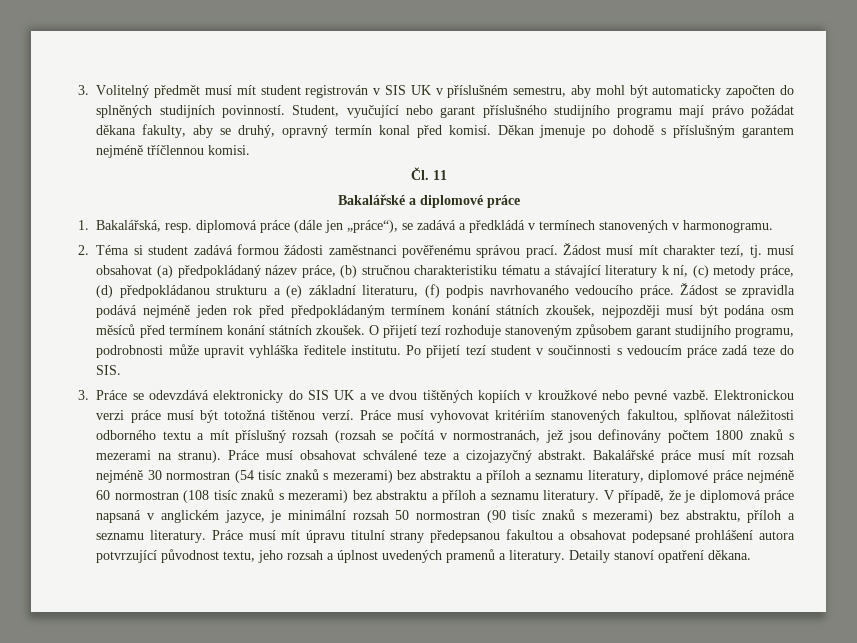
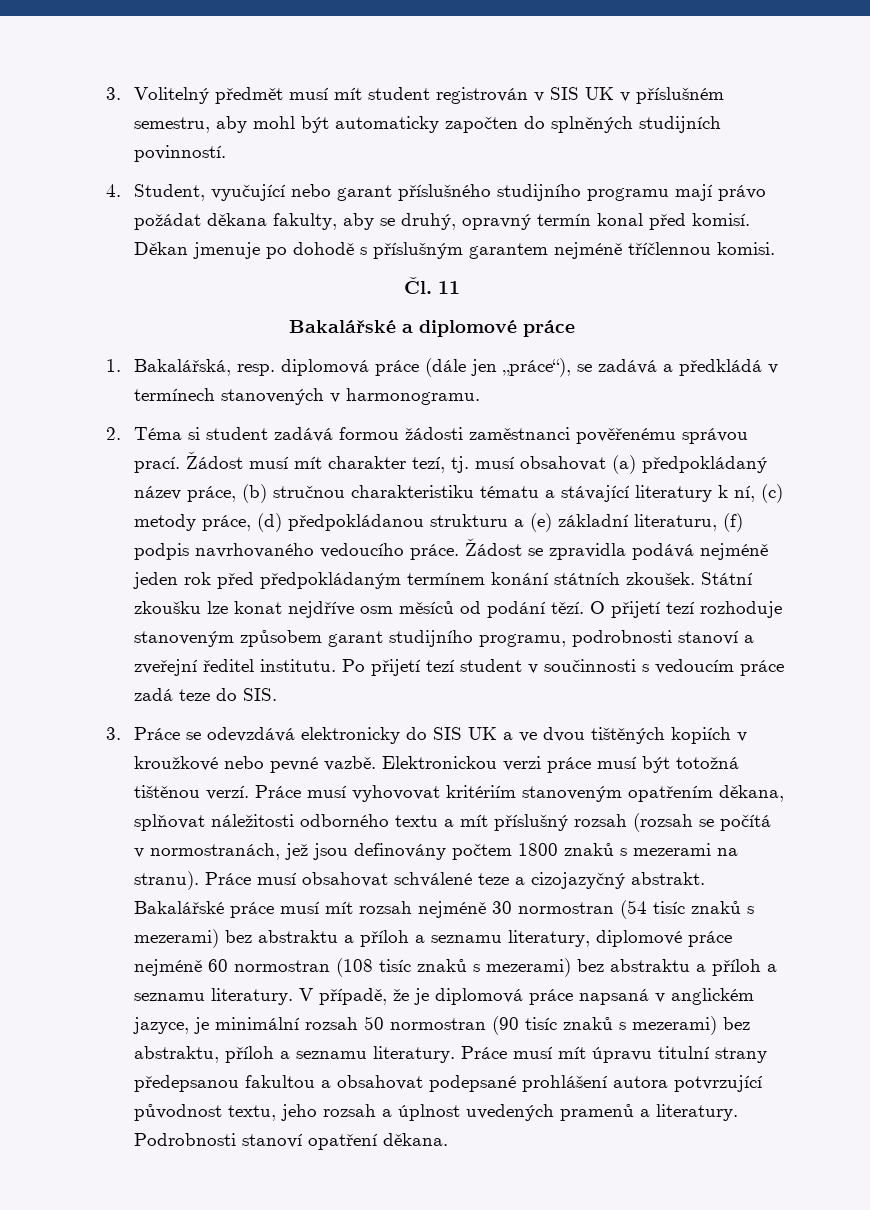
- 3. Volitelný předmět musí mít student registrován v SIS UK v příslušném semestru, aby mohl být automaticky započten do splněných studijních povinností. Student, vyučující nebo garant příslušného studijního programu mají právo požádat děkana fakulty, aby se druhý, opravný termín konal před komisí.
+ 3. Volitelný předmět musí mít student registrován v SIS UK v příslušném semestru, aby mohl být automaticky započten do splněných studijních povinností.
+ 4. Student, vyučující nebo garant příslušného studijního programu mají právo požádat děkana fakulty, aby se druhý, opravný termín konal před komisí.
- Žádost se zpravidla podává nejméně jeden rok před předpokládaným termínem konání státních zkoušek, nejpozději musí být podána osm měsíců před termínem konání státních zkoušek.
+ Žádost se zpravidla podává nejméně jeden rok před předpokládaným termínem konání státních zkoušek. Státní zkoušku lze konat nejdříve osm měsíců od podání tězí.
- O přijetí tezí rozhoduje stanoveným způsobem garant studijního programu, podrobnosti může upravit vyhláška ředitele institutu.
+ O přijetí tezí rozhoduje stanoveným způsobem garant studijního programu, podrobnosti stanoví a zveřejní ředitel institutu.
- Práce musí vyhovovat kritériím stanovených fakultou, splňovat náležitosti odborného textu a mít příslušný rozsah (rozsah se počítá v normostranách, jež jsou definovány počtem 1800 znaků s mezerami na stranu).
+ Práce musí vyhovovat kritériím stanoveným opatřením děkana, splňovat náležitosti odborného textu a mít příslušný rozsah (rozsah se počítá v normostranách, jež jsou definovány počtem 1800 znaků s mezerami na stranu).
- Detaily stanoví opatření děkana.
+ Podrobnosti stanoví opatření děkana.

